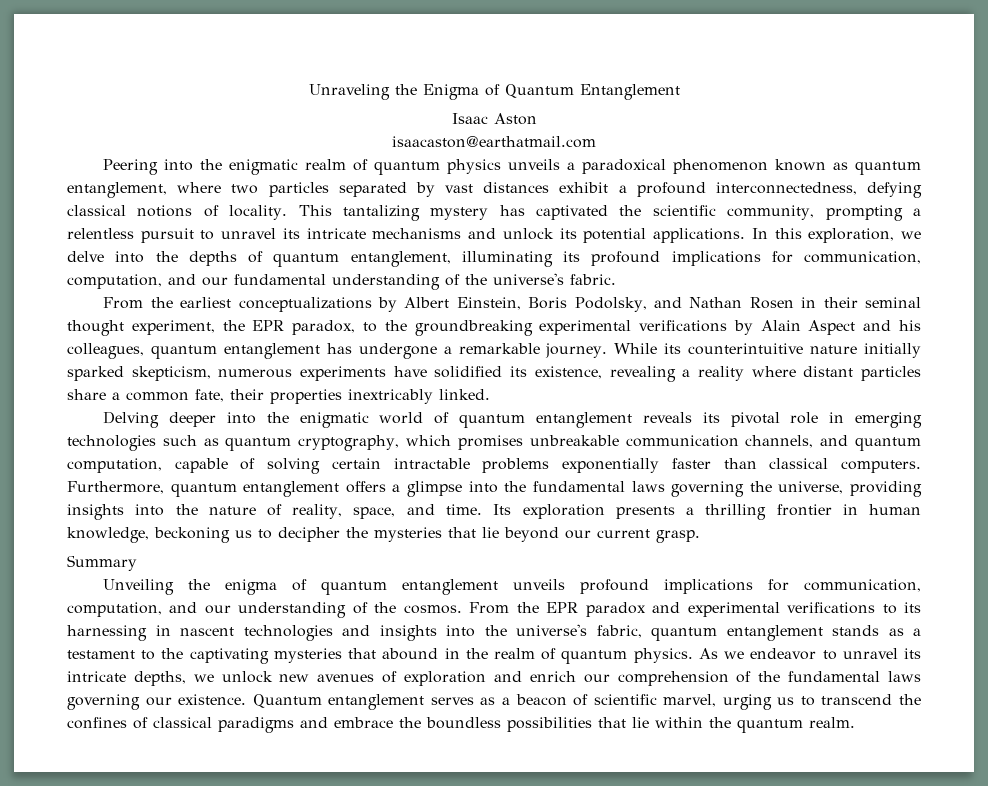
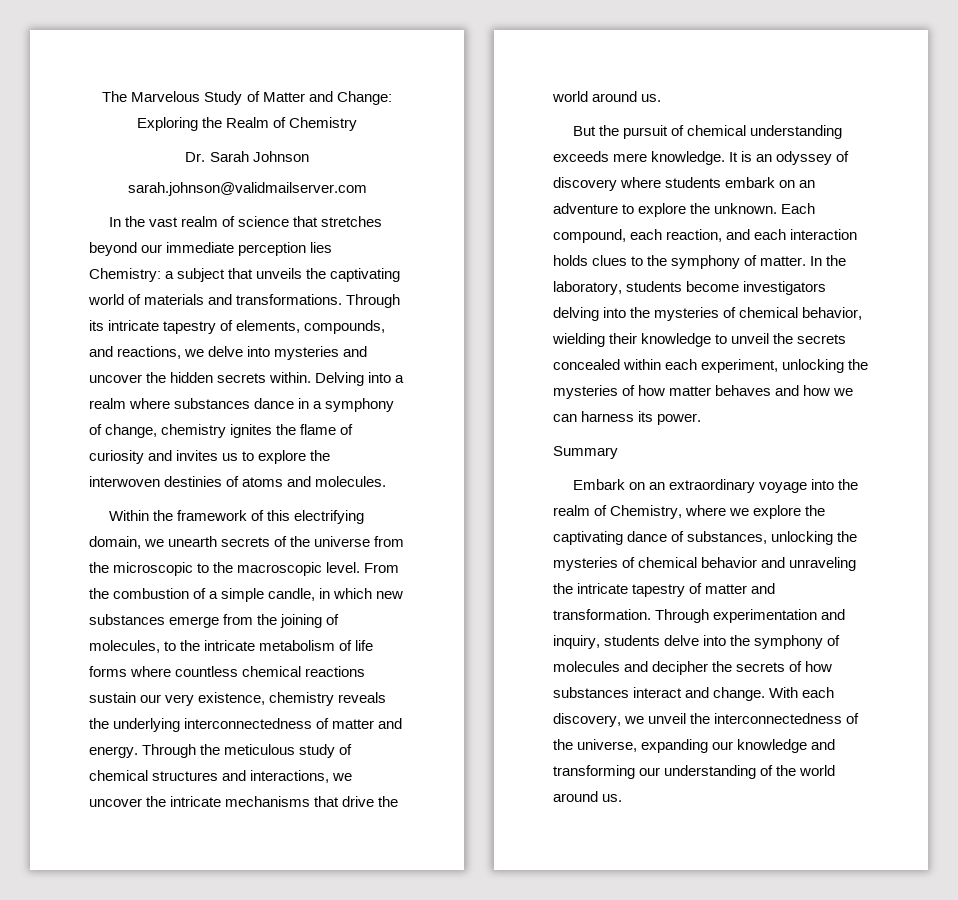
- Unraveling the Enigma of Quantum Entanglement
- Isaac Aston
- isaacaston@earthatmail.com
- Peering into the enigmatic realm of quantum physics unveils a paradoxical phenomenon known as quantum entanglement, where two particles separated by vast distances exhibit a profound interconnectedness, defying classical notions of locality. This tantalizing mystery has captivated the scientific community, prompting a relentless pursuit to unravel its intricate mechanisms and unlock its potential applications. In this exploration, we delve into the depths of quantum entanglement, illuminating its profound implications for communication, computation, and our fundamental understanding of the universe's fabric.
- From the earliest conceptualizations by Albert Einstein, Boris Podolsky, and Nathan Rosen in their seminal thought experiment, the EPR paradox, to the groundbreaking experimental verifications by Alain Aspect and his colleagues, quantum entanglement has undergone a remarkable journey. While its counterintuitive nature initially sparked skepticism, numerous experiments have solidified its existence, revealing a reality where distant particles share a common fate, their properties inextricably linked.
- Delving deeper into the enigmatic world of quantum entanglement reveals its pivotal role in emerging technologies such as quantum cryptography, which promises unbreakable communication channels, and quantum computation, capable of solving certain intractable problems exponentially faster than classical computers. Furthermore, quantum entanglement offers a glimpse into the fundamental laws governing the universe, providing insights into the nature of reality, space, and time. Its exploration presents a thrilling frontier in human knowledge, beckoning us to decipher the mysteries that lie beyond our current grasp.
+ The Marvelous Study of Matter and Change: Exploring the Realm of Chemistry
+ Dr. Sarah Johnson
+ sarah.johnson@validmailserver.com
+ In the vast realm of science that stretches beyond our immediate perception lies Chemistry: a subject that unveils the captivating world of materials and transformations. Through its intricate tapestry of elements, compounds, and reactions, we delve into mysteries and uncover the hidden secrets within. Delving into a realm where substances dance in a symphony of change, chemistry ignites the flame of curiosity and invites us to explore the interwoven destinies of atoms and molecules.
+ Within the framework of this electrifying domain, we unearth secrets of the universe from the microscopic to the macroscopic level. From the combustion of a simple candle, in which new substances emerge from the joining of molecules, to the intricate metabolism of life forms where countless chemical reactions sustain our very existence, chemistry reveals the underlying interconnectedness of matter and energy. Through the meticulous study of chemical structures and interactions, we uncover the intricate mechanisms that drive the world around us.
+ But the pursuit of chemical understanding exceeds mere knowledge. It is an odyssey of discovery where students embark on an adventure to explore the unknown. Each compound, each reaction, and each interaction holds clues to the symphony of matter. In the laboratory, students become investigators delving into the mysteries of chemical behavior, wielding their knowledge to unveil the secrets concealed within each experiment, unlocking the mysteries of how matter behaves and how we can harness its power.
  Summary
- Unveiling the enigma of quantum entanglement unveils profound implications for communication, computation, and our understanding of the cosmos. From the EPR paradox and experimental verifications to its harnessing in nascent technologies and insights into the universe's fabric, quantum entanglement stands as a testament to the captivating mysteries that abound in the realm of quantum physics. As we endeavor to unravel its intricate depths, we unlock new avenues of exploration and enrich our comprehension of the fundamental laws governing our existence. Quantum entanglement serves as a beacon of scientific marvel, urging us to transcend the confines of classical paradigms and embrace the boundless possibilities that lie within the quantum realm.
+ Embark on an extraordinary voyage into the realm of Chemistry, where we explore the captivating dance of substances, unlocking the mysteries of chemical behavior and unraveling the intricate tapestry of matter and transformation. Through experimentation and inquiry, students delve into the symphony of molecules and decipher the secrets of how substances interact and change. With each discovery, we unveil the interconnectedness of the universe, expanding our knowledge and transforming our understanding of the world around us.

